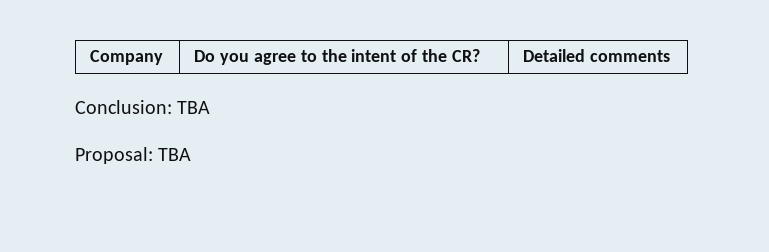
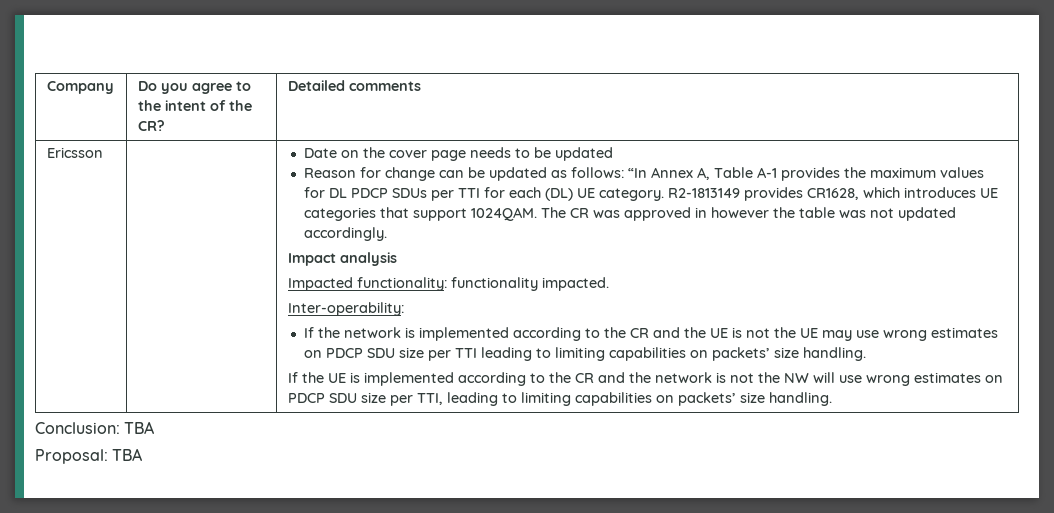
+ Ericsson | | Date on the cover page needs to be updated
+ Reason for change can be updated as follows: “In Annex A, Table A-1 provides the maximum values for DL PDCP SDUs per TTI for each (DL) UE category. R2-1813149 provides CR1628, which introduces UE categories that support 1024QAM. The CR was approved in however the table was not updated accordingly.
+ Impact analysis
+ Impacted functionality: functionality impacted.
+ Inter-operability:
+ If the network is implemented according to the CR and the UE is not the UE may use wrong estimates on PDCP SDU size per TTI leading to limiting capabilities on packets’ size handling.
+ If the UE is implemented according to the CR and the network is not the NW will use wrong estimates on PDCP SDU size per TTI, leading to limiting capabilities on packets’ size handling.

